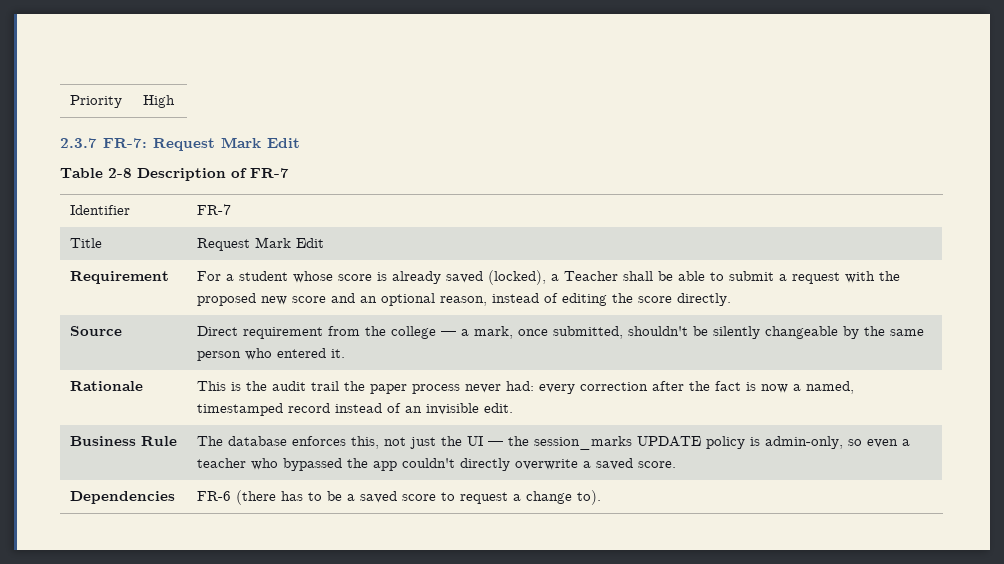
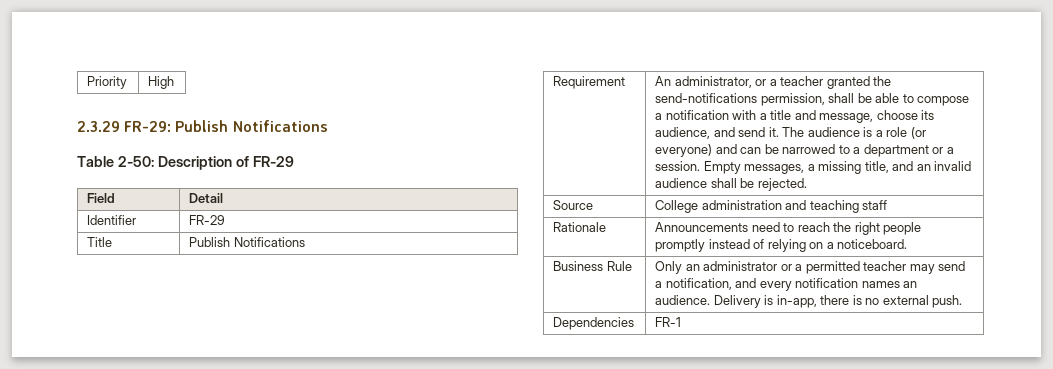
- 2.3.7 FR-7: Request Mark Edit
+ 2.3.29 FR-29: Publish Notifications
- Table 2-8 Description of FR-7
+ Table 2-50: Description of FR-29
+ Field | Detail
- Identifier | FR-7
+ Identifier | FR-29
- Title | Request Mark Edit
- Requirement | For a student whose score is already saved (locked), a Teacher shall be able to submit a request with the proposed new score and an optional reason, instead of editing the score directly.
- Source | Direct requirement from the college — a mark, once submitted, shouldn't be silently changeable by the same person who entered it.
- Rationale | This is the audit trail the paper process never had: every correction after the fact is now a named, timestamped record instead of an invisible edit.
- Business Rule | The database enforces this, not just the UI — the session_marks UPDATE policy is admin-only, so even a teacher who bypassed the app couldn't directly overwrite a saved score.
- Dependencies | FR-6 (there has to be a saved score to request a change to).
+ Title | Publish Notifications
+ Requirement | An administrator, or a teacher granted the send-notifications permission, shall be able to compose a notification with a title and message, choose its audience, and send it. The audience is a role (or everyone) and can be narrowed to a department or a session. Empty messages, a missing title, and an invalid audience shall be rejected.
+ Source | College administration and teaching staff
+ Rationale | Announcements need to reach the right people promptly instead of relying on a noticeboard.
+ Business Rule | Only an administrator or a permitted teacher may send a notification, and every notification names an audience. Delivery is in-app, there is no external push.
+ Dependencies | FR-1

